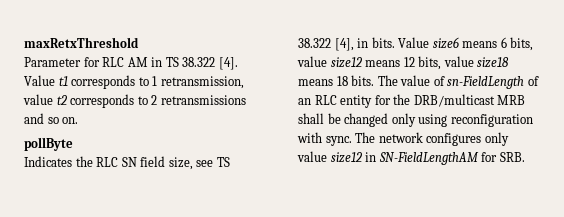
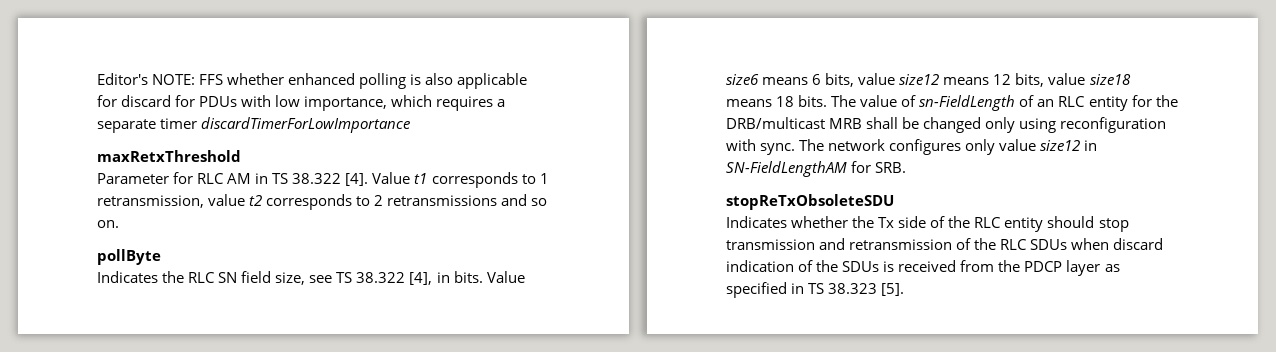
+ Editor's NOTE: FFS whether enhanced polling is also applicable for discard for PDUs with low importance, which requires a separate timer discardTimerForLowImportance
+ stopReTxObsoleteSDU
+ Indicates whether the Tx side of the RLC entity should stop transmission and retransmission of the RLC SDUs when discard indication of the SDUs is received from the PDCP layer as specified in TS 38.323 [5].

